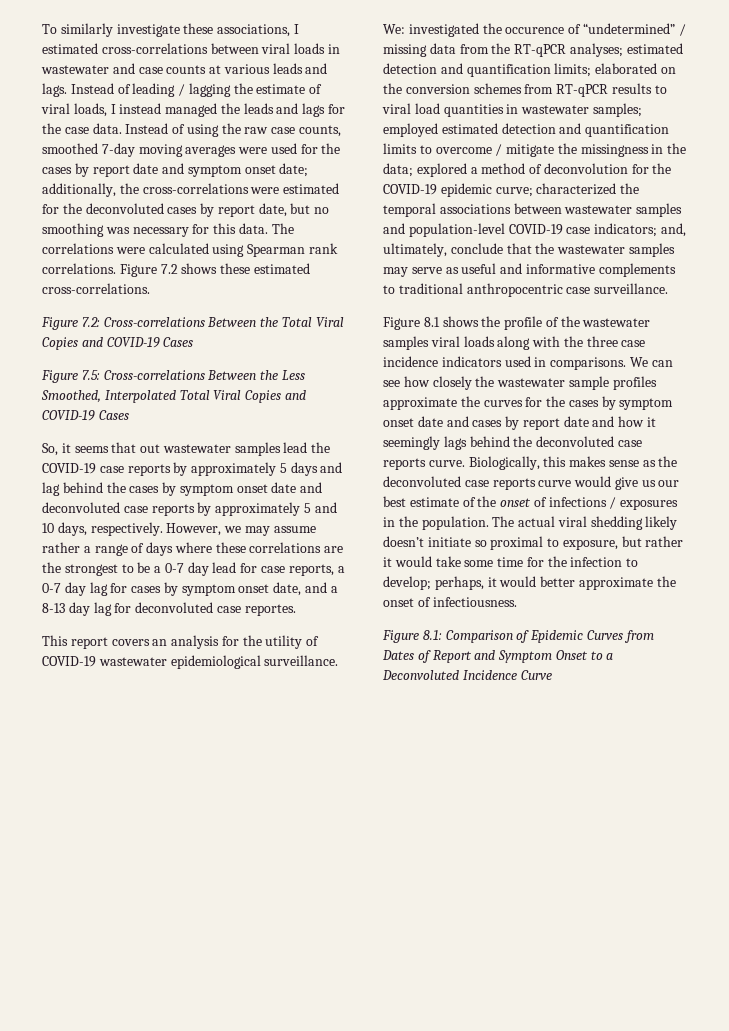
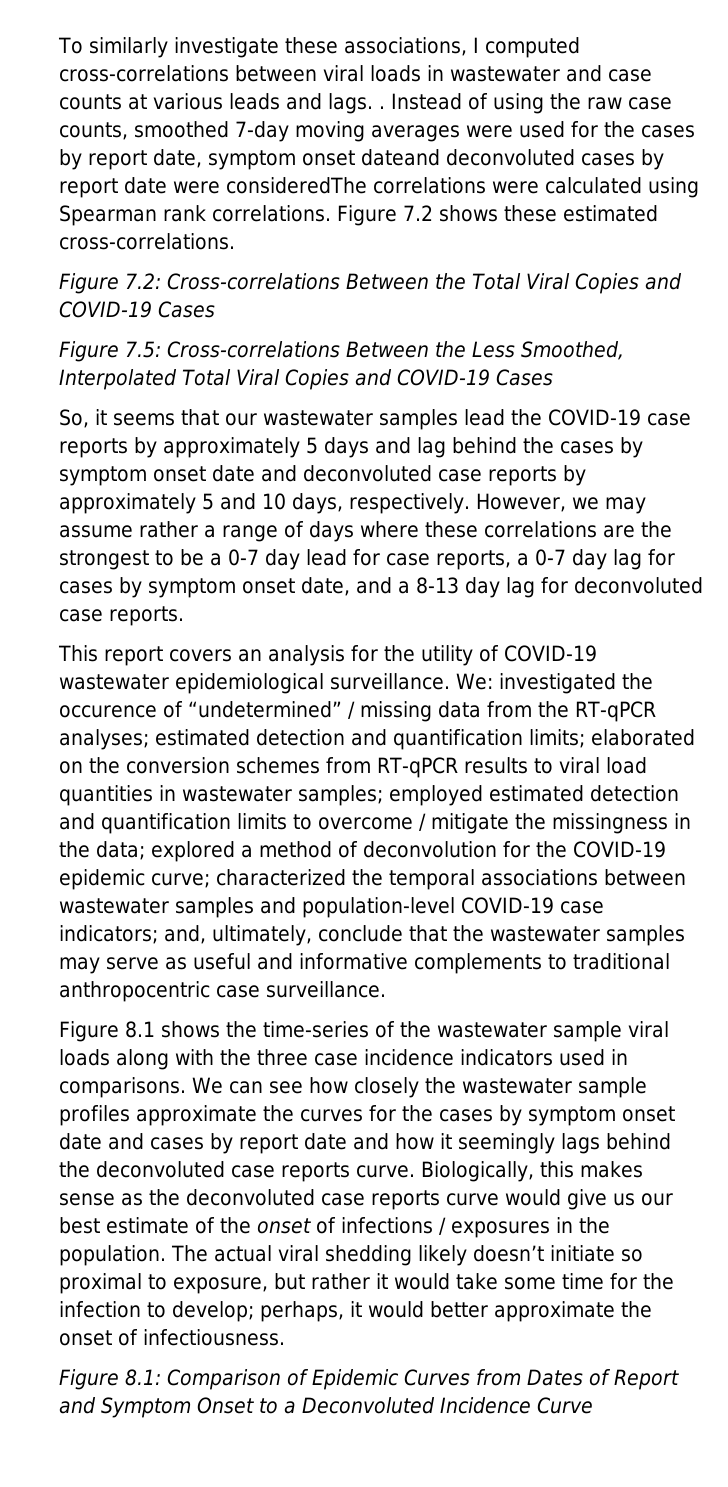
- To similarly investigate these associations, I estimated cross-correlations between viral loads in wastewater and case counts at various leads and lags. Instead of leading / lagging the estimate of viral loads, I instead managed the leads and lags for the case data.
+ To similarly investigate these associations, I computed cross-correlations between viral loads in wastewater and case counts at various leads and lags. .
- Instead of using the raw case counts, smoothed 7-day moving averages were used for the cases by report date and symptom onset date; additionally, the cross-correlations were estimated for the deconvoluted cases by report date, but no smoothing was necessary for this data. The correlations were calculated using Spearman rank correlations.
+ Instead of using the raw case counts, smoothed 7-day moving averages were used for the cases by report date, symptom onset dateand deconvoluted cases by report date were consideredThe correlations were calculated using Spearman rank correlations.
- So, it seems that out wastewater samples lead the COVID-19 case reports by approximately 5 days and lag behind the cases by symptom onset date and deconvoluted case reports by approximately 5 and 10 days, respectively.
+ So, it seems that our wastewater samples lead the COVID-19 case reports by approximately 5 days and lag behind the cases by symptom onset date and deconvoluted case reports by approximately 5 and 10 days, respectively.
- However, we may assume rather a range of days where these correlations are the strongest to be a 0-7 day lead for case reports, a 0-7 day lag for cases by symptom onset date, and a 8-13 day lag for deconvoluted case reportes.
+ However, we may assume rather a range of days where these correlations are the strongest to be a 0-7 day lead for case reports, a 0-7 day lag for cases by symptom onset date, and a 8-13 day lag for deconvoluted case reports.
- Figure 8.1 shows the profile of the wastewater samples viral loads along with the three case incidence indicators used in comparisons.
+ Figure 8.1 shows the time-series of the wastewater sample viral loads along with the three case incidence indicators used in comparisons.

